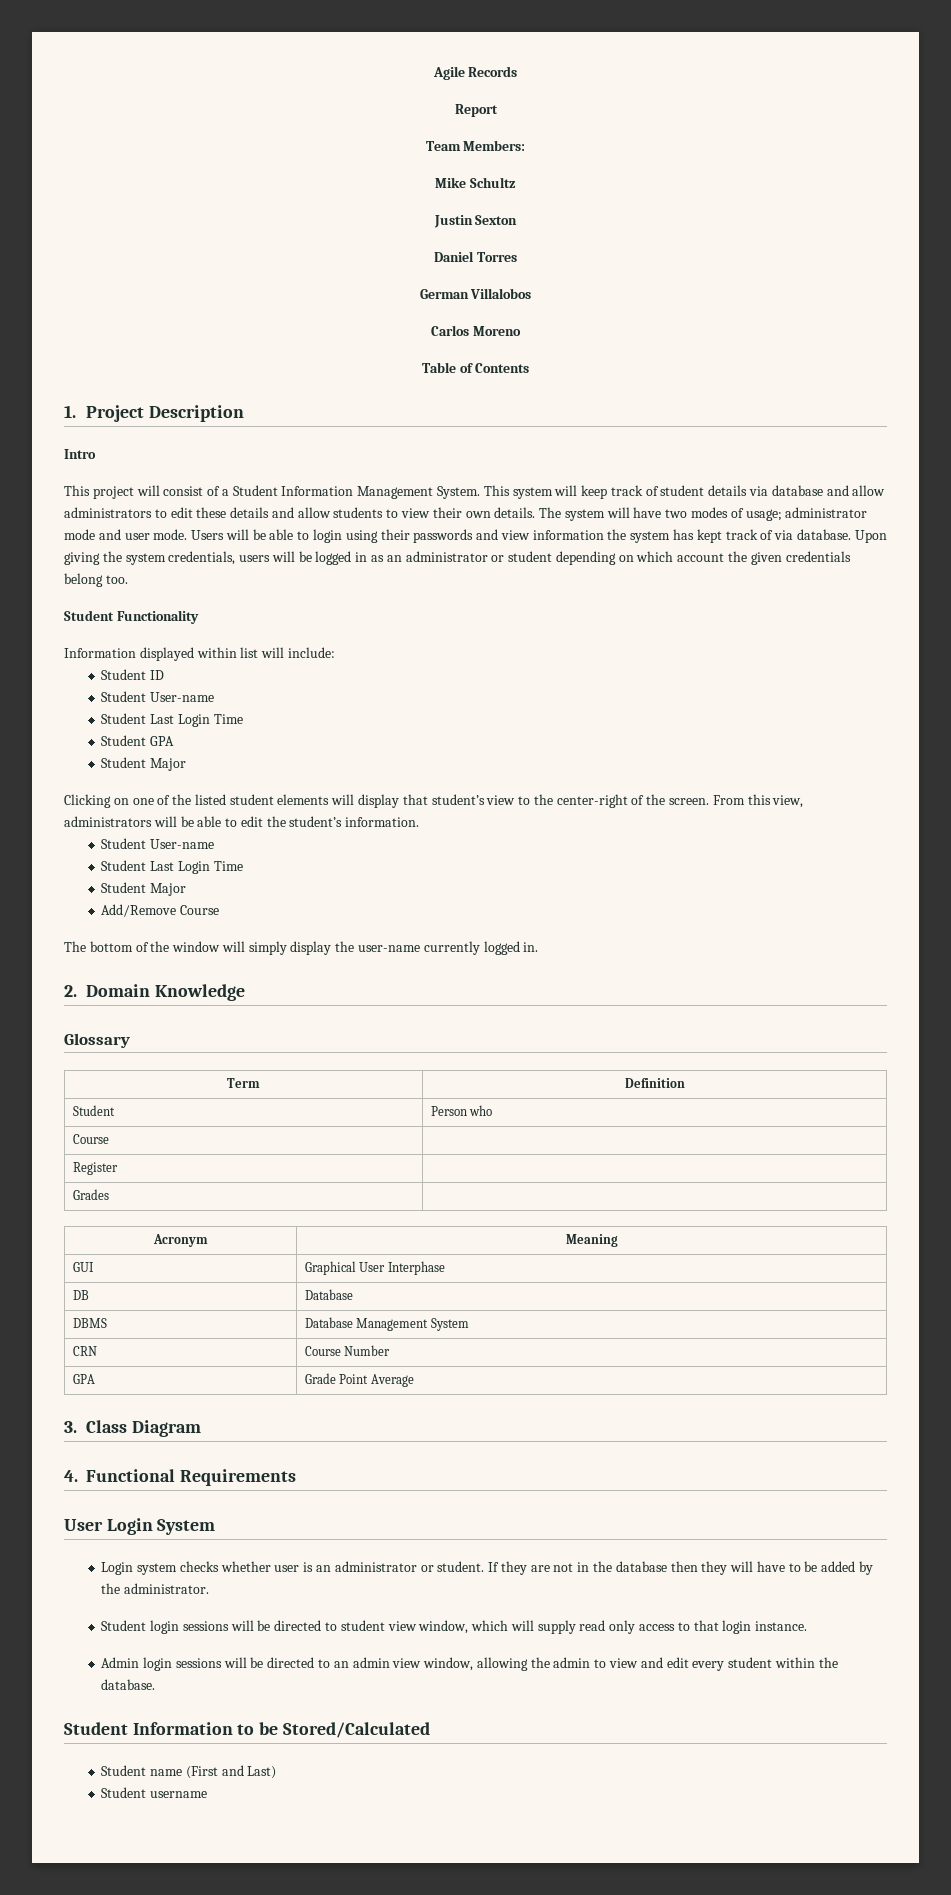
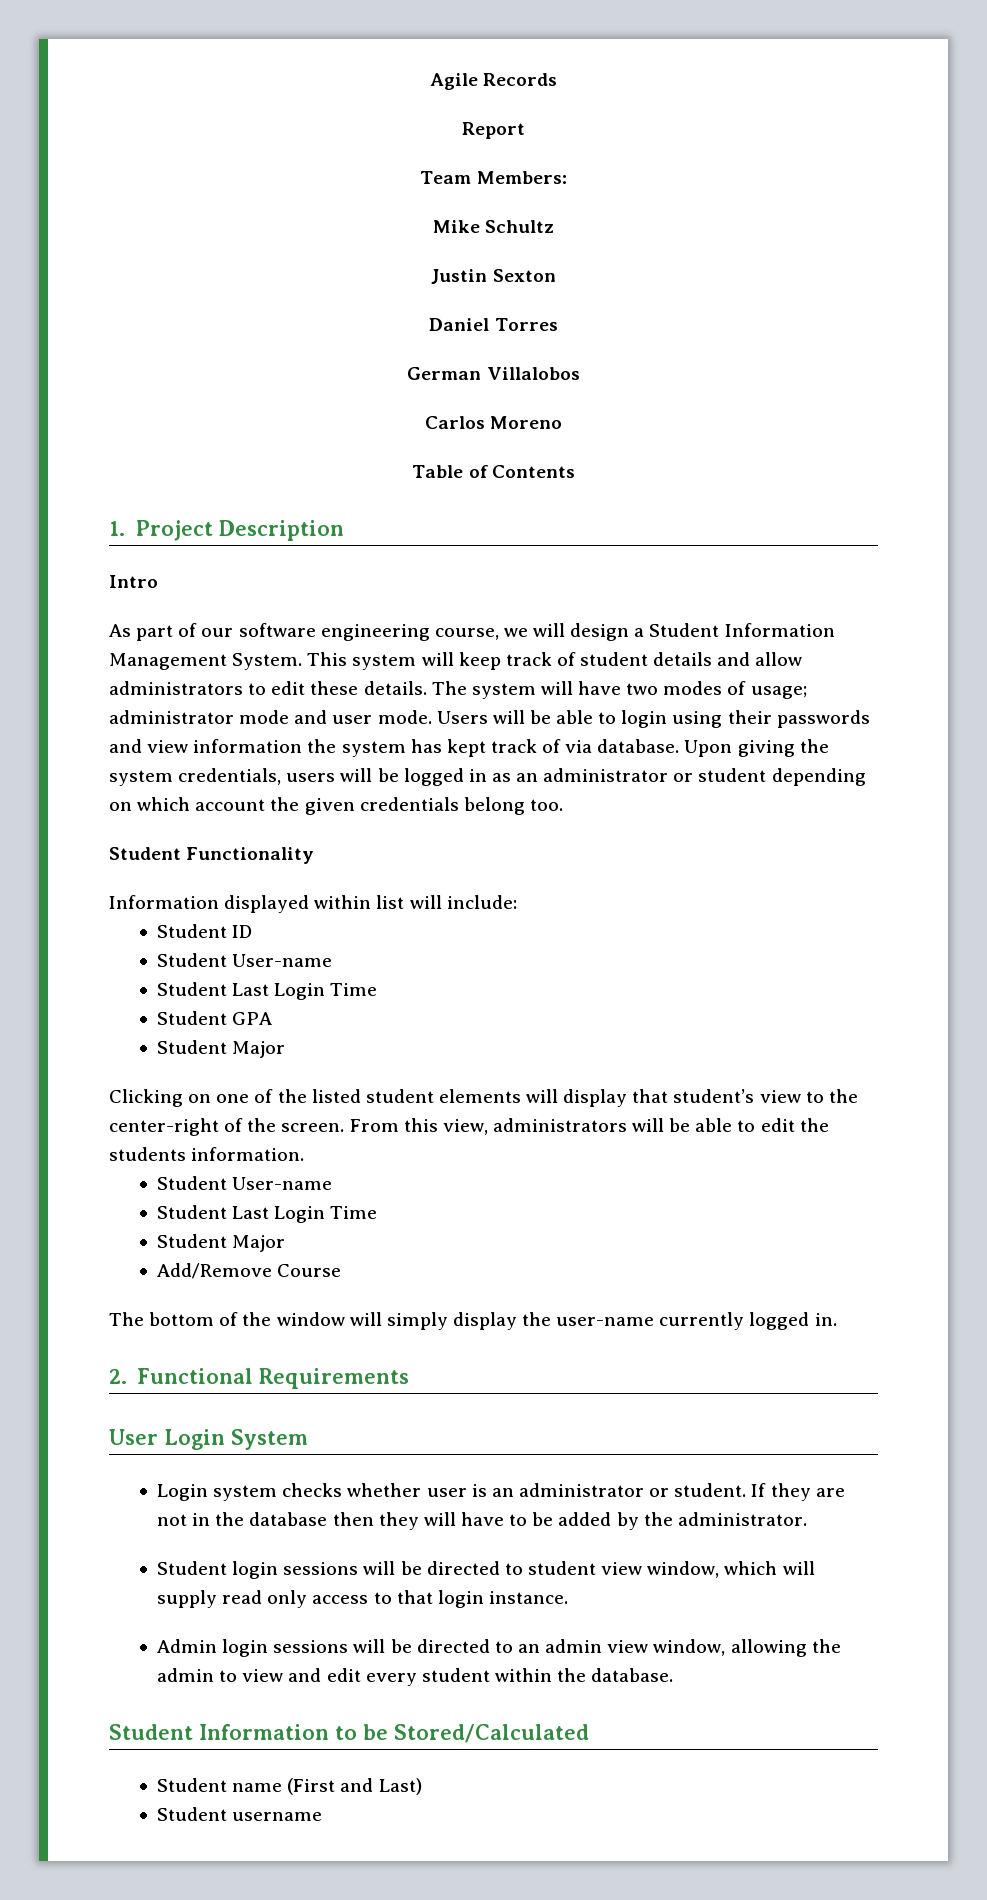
- This project will consist of a Student Information Management System.
+ As part of our software engineering course, we will design a Student Information Management System.
- This system will keep track of student details via database and allow administrators to edit these details and allow students to view their own details.
+ This system will keep track of student details and allow administrators to edit these details.
- From this view, administrators will be able to edit the student’s information.
+ From this view, administrators will be able to edit the students information.
- 2. Domain Knowledge
- Glossary
- Term | Definition
- Student | Person who
- Course |
- Register |
- Grades |
- Acronym | Meaning
- GUI | Graphical User Interphase
- DB | Database
- DBMS | Database Management System
- CRN | Course Number
- GPA | Grade Point Average
- 3. Class Diagram
- 4. Functional Requirements
+ 2. Functional Requirements

